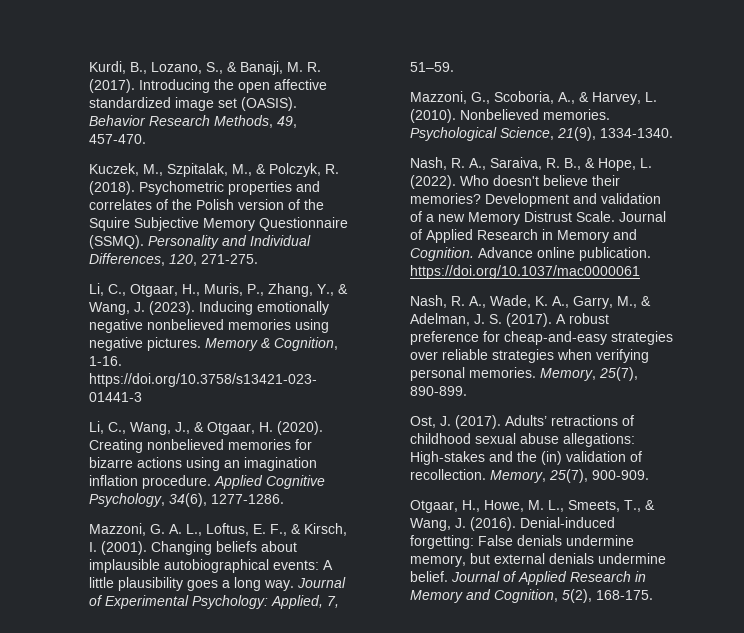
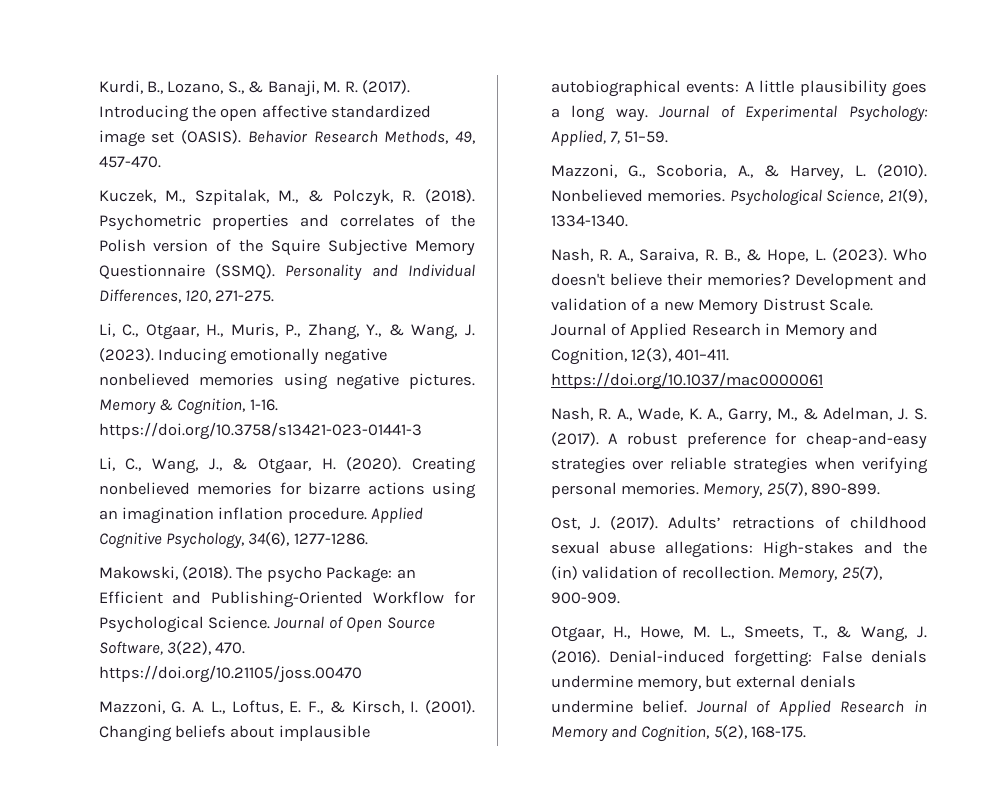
+ Makowski, (2018). The psycho Package: an Efficient and Publishing-Oriented Workflow for Psychological Science. Journal of Open Source Software, 3(22), 470. https://doi.org/10.21105/joss.00470
- Nash, R. A., Saraiva, R. B., & Hope, L. (2022).
+ Nash, R. A., Saraiva, R. B., & Hope, L. (2023).
- Journal of Applied Research in Memory and Cognition. Advance online publication. https://doi.org/10.1037/mac0000061
+ Journal of Applied Research in Memory and Cognition, 12(3), 401–411. https://doi.org/10.1037/mac0000061

